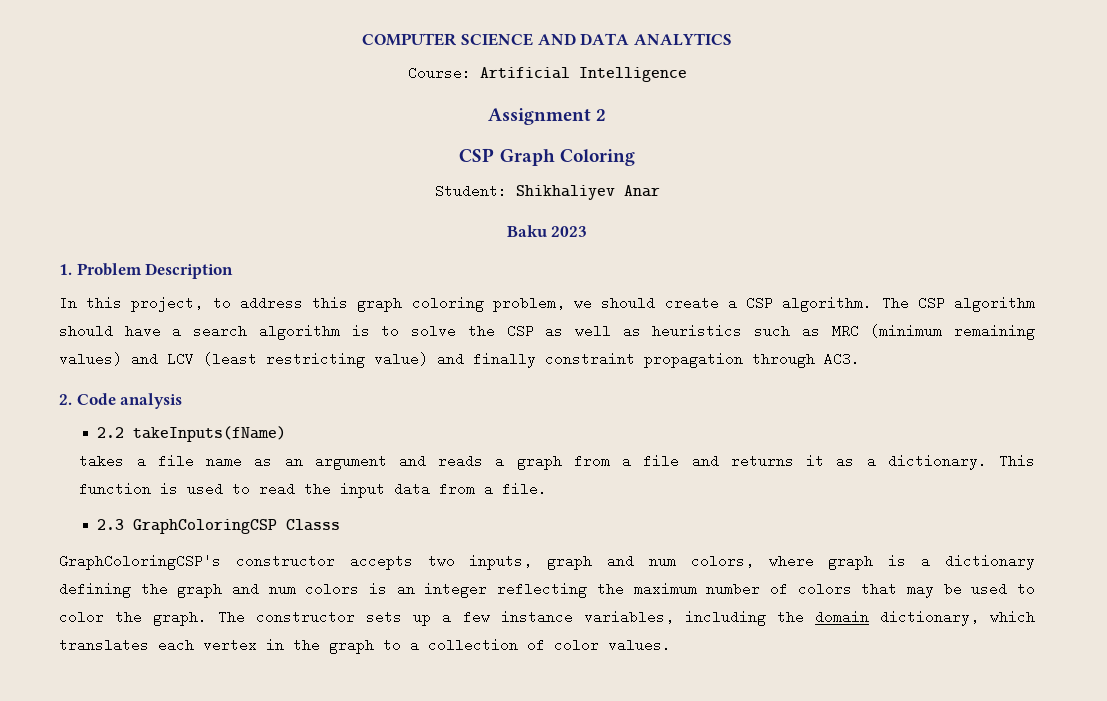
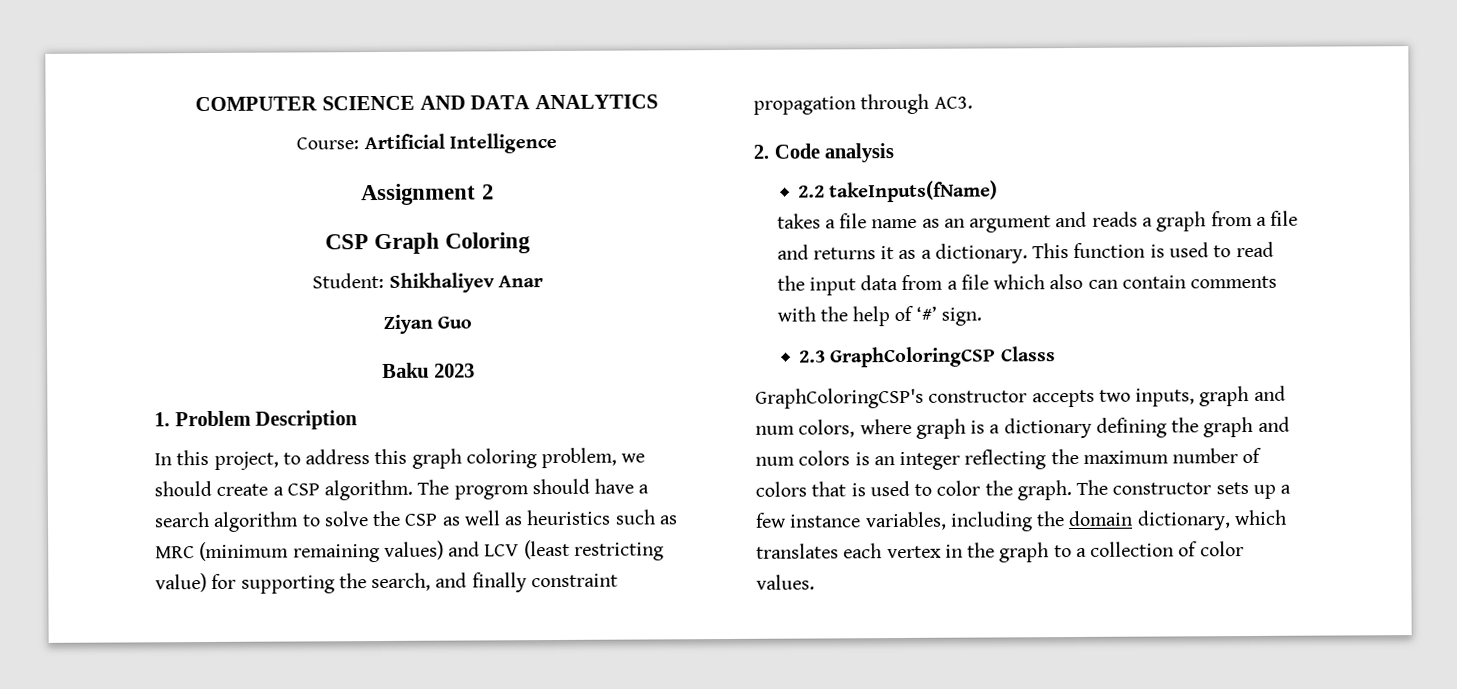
+ Ziyan Guo
- The CSP algorithm should have a search algorithm is to solve the CSP as well as heuristics such as MRC (minimum remaining values) and LCV (least restricting value) and finally constraint propagation through AC3.
+ The progrom should have a search algorithm to solve the CSP as well as heuristics such as MRC (minimum remaining values) and LCV (least restricting value) for supporting the search, and finally constraint propagation through AC3.
- This function is used to read the input data from a file.
+ This function is used to read the input data from a file which also can contain comments with the help of ‘#’ sign.
- GraphColoringCSP's constructor accepts two inputs, graph and num colors, where graph is a dictionary defining the graph and num colors is an integer reflecting the maximum number of colors that may be used to color the graph.
+ GraphColoringCSP's constructor accepts two inputs, graph and num colors, where graph is a dictionary defining the graph and num colors is an integer reflecting the maximum number of colors that is used to color the graph.

